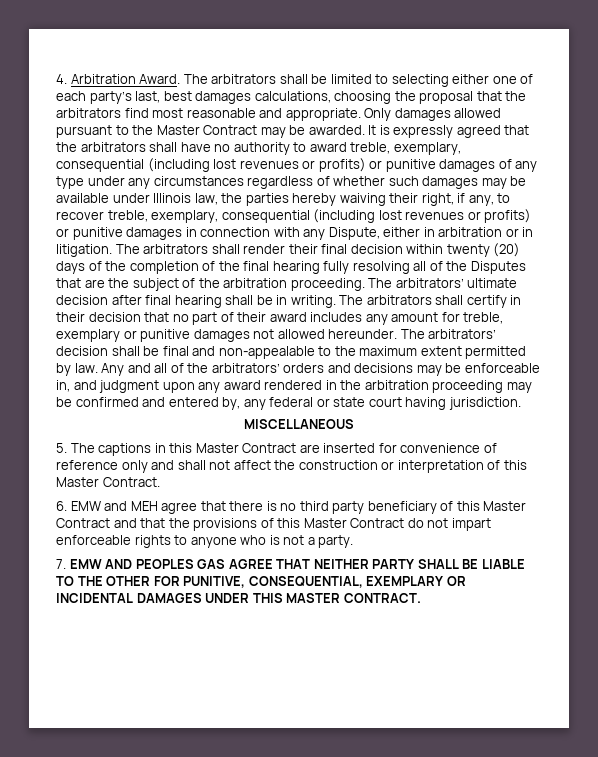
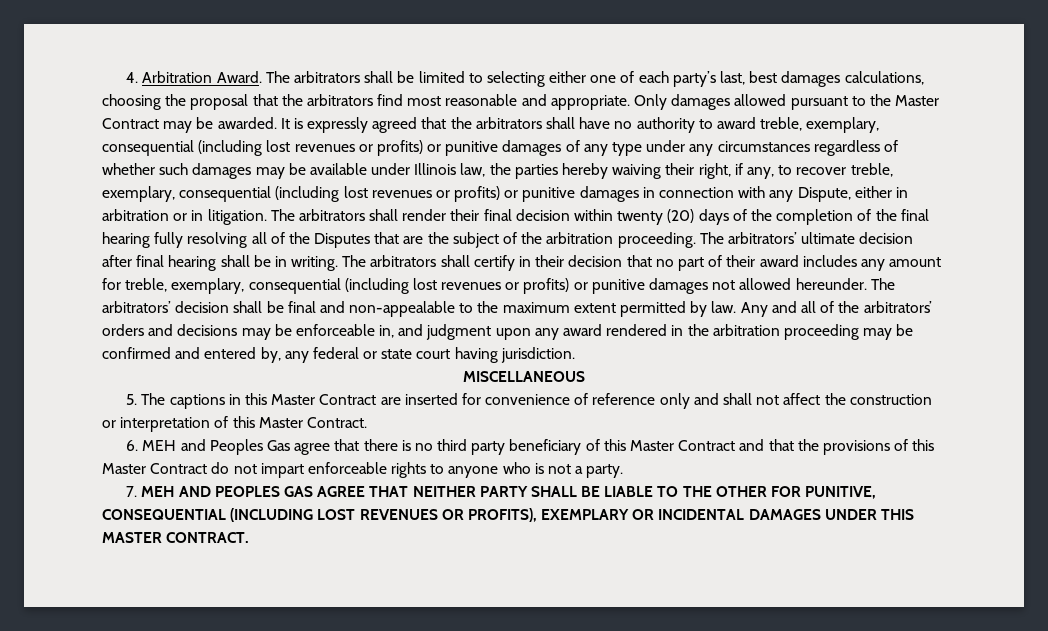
- The arbitrators shall certify in their decision that no part of their award includes any amount for treble, exemplary or punitive damages not allowed hereunder.
+ The arbitrators shall certify in their decision that no part of their award includes any amount for treble, exemplary, consequential (including lost revenues or profits) or punitive damages not allowed hereunder.
- 6. EMW and MEH agree that there is no third party beneficiary of this Master Contract and that the provisions of this Master Contract do not impart enforceable rights to anyone who is not a party.
+ 6. MEH and Peoples Gas agree that there is no third party beneficiary of this Master Contract and that the provisions of this Master Contract do not impart enforceable rights to anyone who is not a party.
- 7. EMW AND PEOPLES GAS AGREE THAT NEITHER PARTY SHALL BE LIABLE TO THE OTHER FOR PUNITIVE, CONSEQUENTIAL, EXEMPLARY OR INCIDENTAL DAMAGES UNDER THIS MASTER CONTRACT.
+ 7. MEH AND PEOPLES GAS AGREE THAT NEITHER PARTY SHALL BE LIABLE TO THE OTHER FOR PUNITIVE, CONSEQUENTIAL (INCLUDING LOST REVENUES OR PROFITS), EXEMPLARY OR INCIDENTAL DAMAGES UNDER THIS MASTER CONTRACT.

